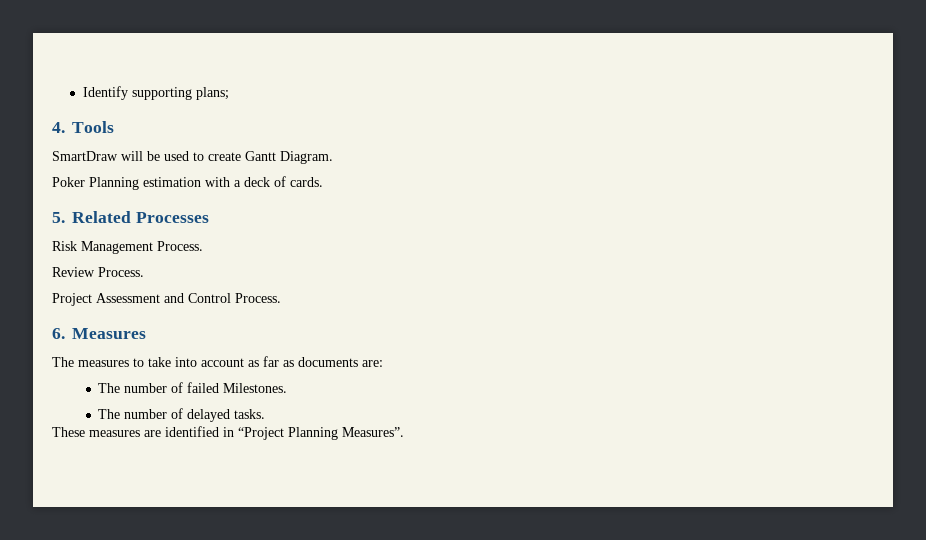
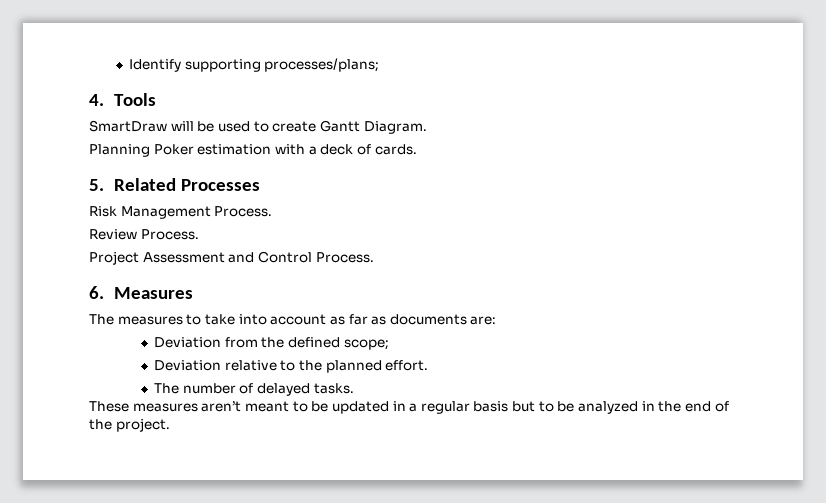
- Identify supporting plans;
+ Identify supporting processes/plans;
- Poker Planning estimation with a deck of cards.
+ Planning Poker estimation with a deck of cards.
- The number of failed Milestones.
+ Deviation from the defined scope;
+ Deviation relative to the planned effort.
- These measures are identified in “Project Planning Measures”.
+ These measures aren’t meant to be updated in a regular basis but to be analyzed in the end of the project.

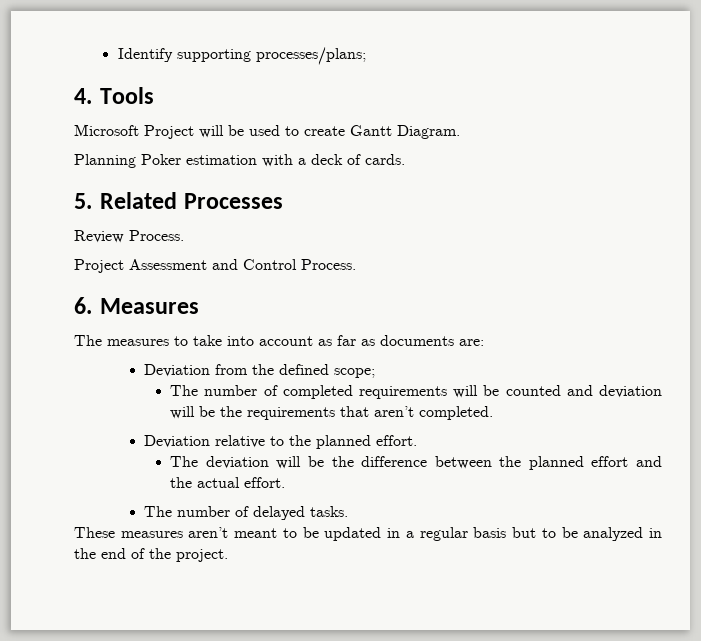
- SmartDraw will be used to create Gantt Diagram.
+ Microsoft Project will be used to create Gantt Diagram.
- Risk Management Process.
+ The number of completed requirements will be counted and deviation will be the requirements that aren’t completed.
+ The deviation will be the difference between the planned effort and the actual effort.

